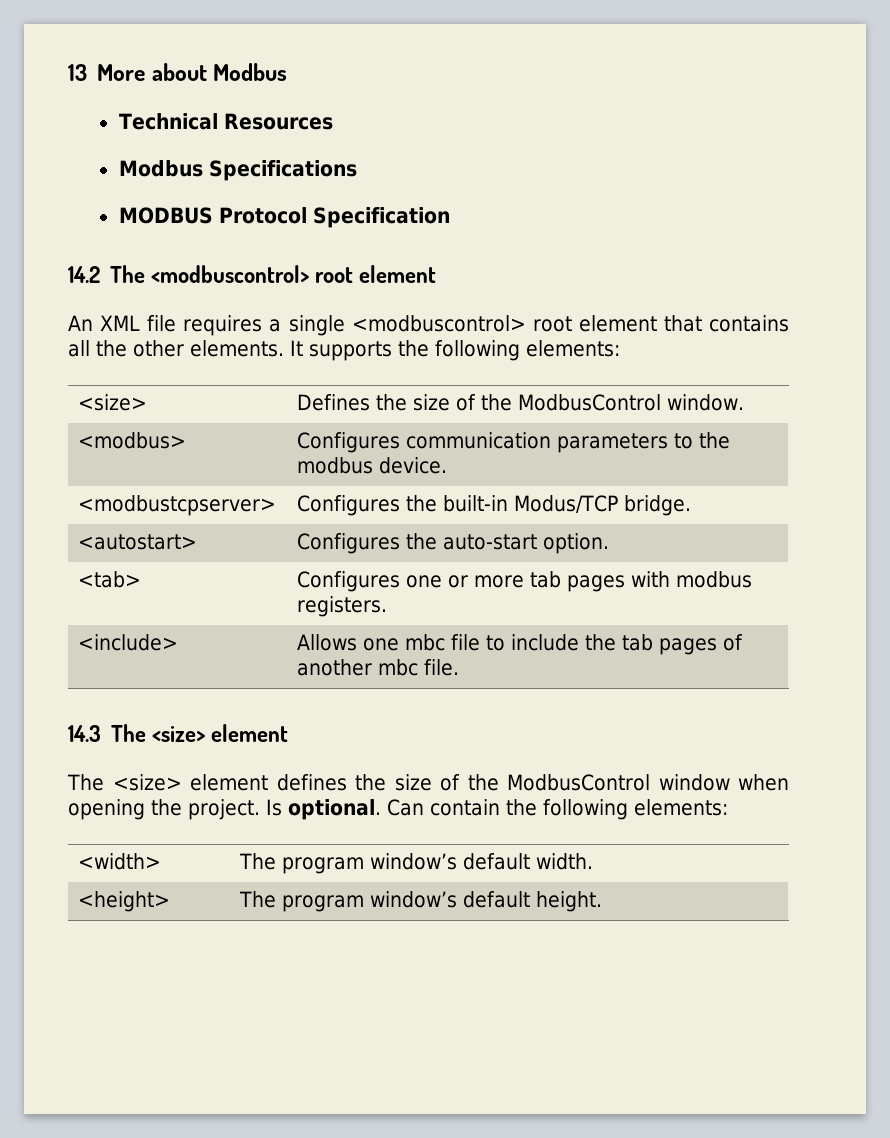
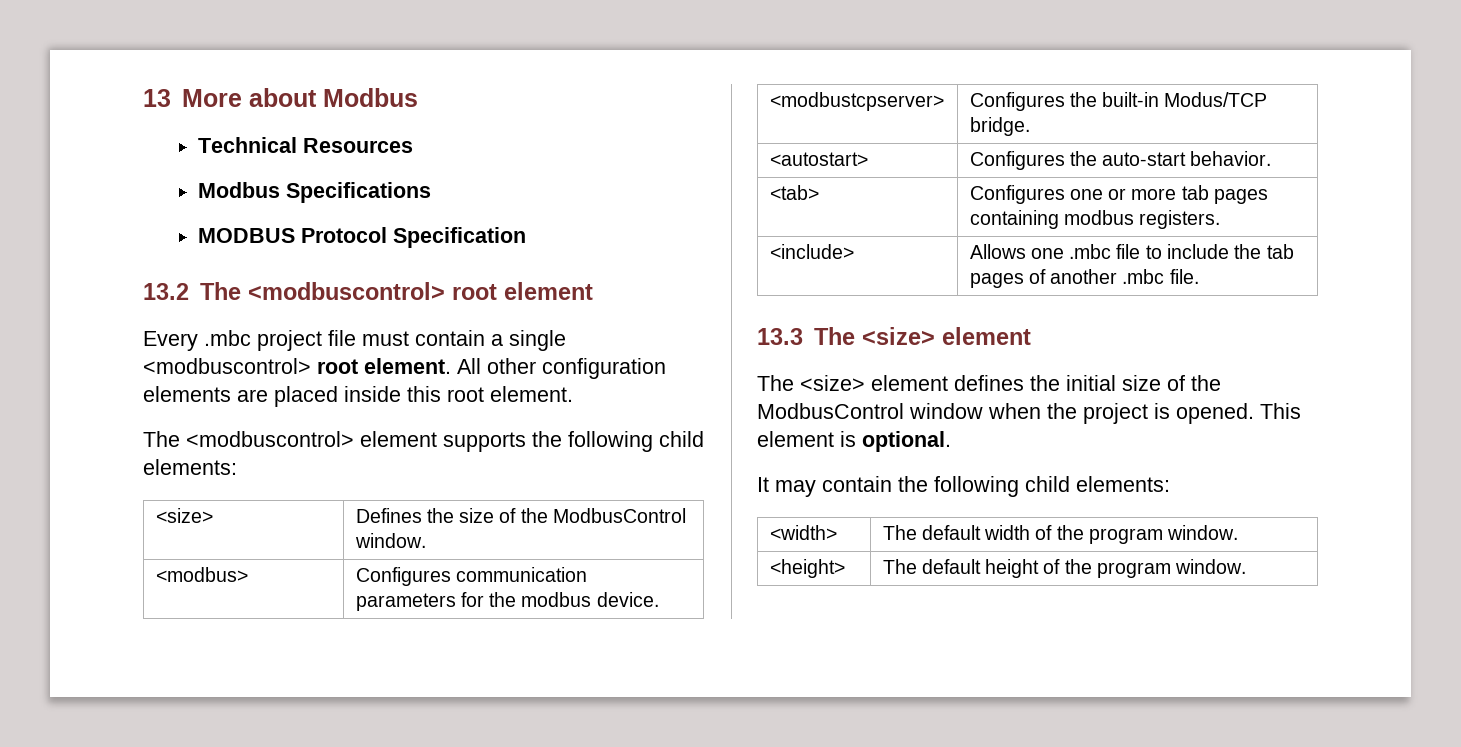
- 14.2 The <modbuscontrol> root element
+ 13.2 The <modbuscontrol> root element
- An XML file requires a single <modbuscontrol> root element that contains all the other elements. It supports the following elements:
+ Every .mbc project file must contain a single <modbuscontrol> root element. All other configuration elements are placed inside this root element.
+ The <modbuscontrol> element supports the following child elements:
- <modbus> | Configures communication parameters to the modbus device.
+ <modbus> | Configures communication parameters for the modbus device.
- <autostart> | Configures the auto-start option.
+ <autostart> | Configures the auto-start behavior.
- <tab> | Configures one or more tab pages with modbus registers.
+ <tab> | Configures one or more tab pages containing modbus registers.
- <include> | Allows one mbc file to include the tab pages of another mbc file.
+ <include> | Allows one .mbc file to include the tab pages of another .mbc file.
- 14.3 The <size> element
+ 13.3 The <size> element
- The <size> element defines the size of the ModbusControl window when opening the project. Is optional. Can contain the following elements:
+ The <size> element defines the initial size of the ModbusControl window when the project is opened. This element is optional.
+ It may contain the following child elements:
- <width> | The program window’s default width.
- <height> | The program window’s default height.
+ <width> | The default width of the program window.
+ <height> | The default height of the program window.

